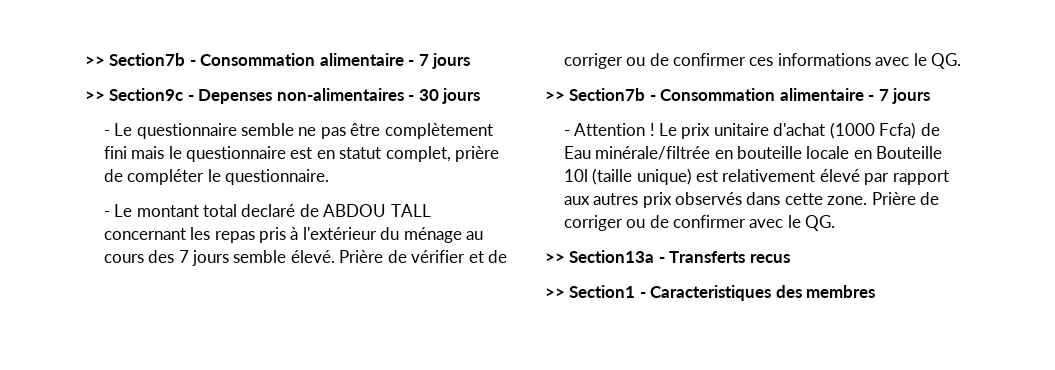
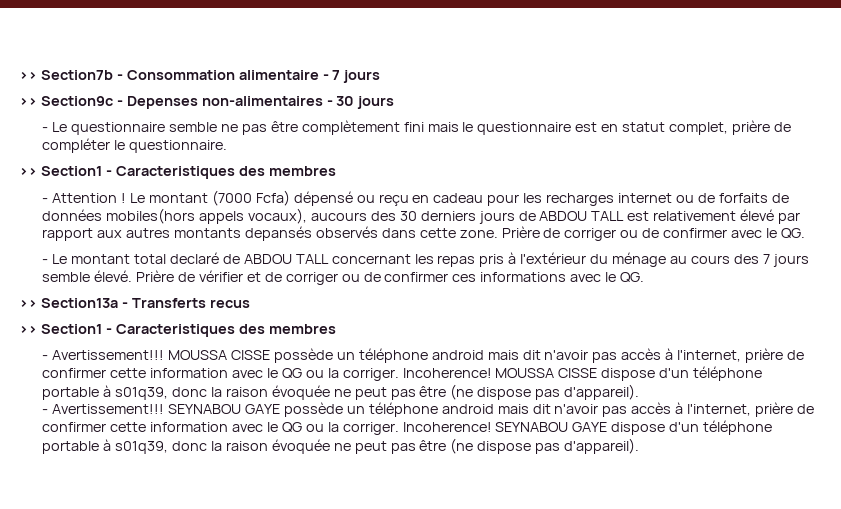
  - Le questionnaire semble ne pas être complètement fini mais le questionnaire est en statut complet, prière de compléter le questionnaire.
+ >> Section1 - Caracteristiques des membres
+ - Attention ! Le montant (7000 Fcfa) dépensé ou reçu en cadeau pour les recharges internet ou de forfaits de données mobiles(hors appels vocaux), aucours des 30 derniers jours de ABDOU TALL est relativement élevé par rapport aux autres montants depansés observés dans cette zone. Prière de corriger ou de confirmer avec le QG.
  Prière de vérifier et de corriger ou de confirmer ces informations avec le QG.
- >> Section7b - Consommation alimentaire - 7 jours
- - Attention ! Le prix unitaire d'achat (1000 Fcfa) de Eau minérale/filtrée en bouteille locale en Bouteille 10l (taille unique) est relativement élevé par rapport aux autres prix observés dans cette zone. Prière de corriger ou de confirmer avec le QG.
+ - Avertissement!!! MOUSSA CISSE possède un téléphone android mais dit n'avoir pas accès à l'internet, prière de confirmer cette information avec le QG ou la corriger. Incoherence! MOUSSA CISSE dispose d'un téléphone portable à s01q39, donc la raison évoquée ne peut pas être (ne dispose pas d'appareil).
+ - Avertissement!!! SEYNABOU GAYE possède un téléphone android mais dit n'avoir pas accès à l'internet, prière de confirmer cette information avec le QG ou la corriger. Incoherence! SEYNABOU GAYE dispose d'un téléphone portable à s01q39, donc la raison évoquée ne peut pas être (ne dispose pas d'appareil).

